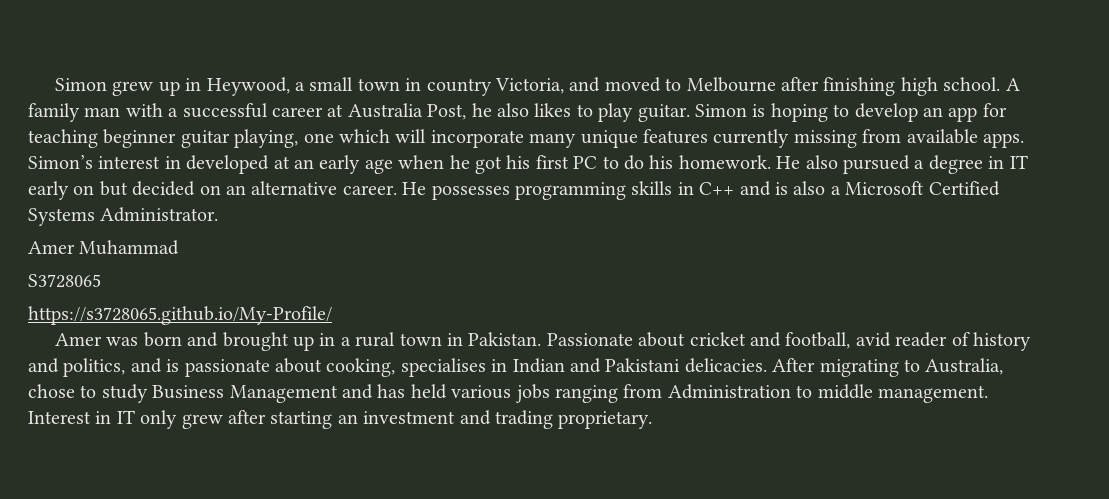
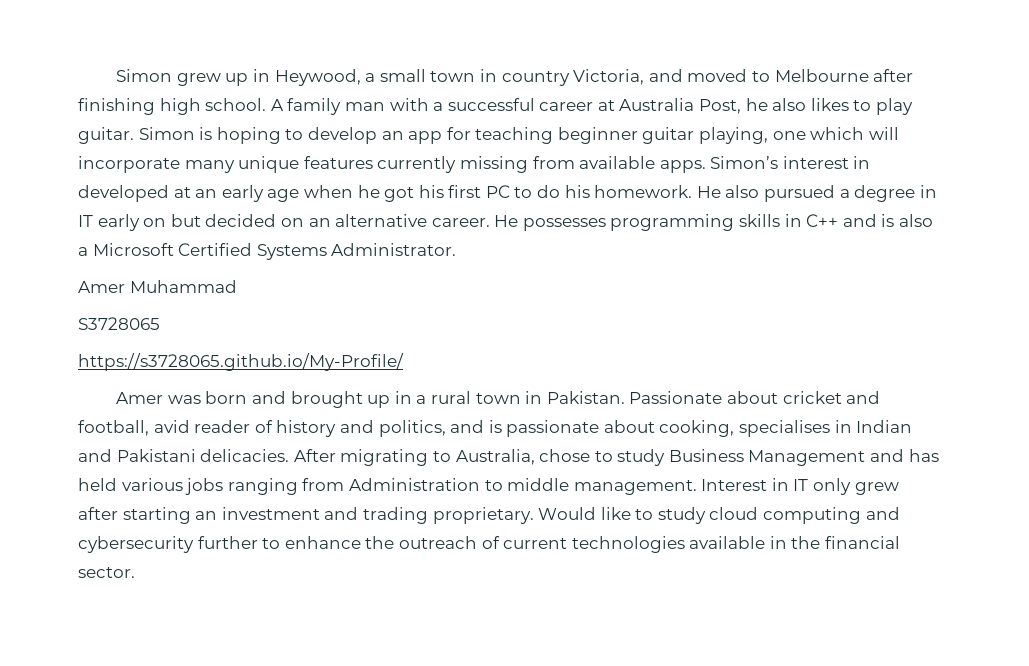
+ Would like to study cloud computing and cybersecurity further to enhance the outreach of current technologies available in the financial sector.

